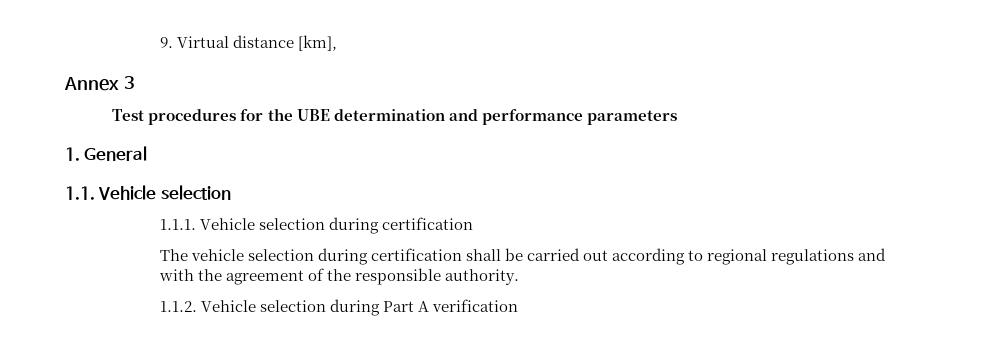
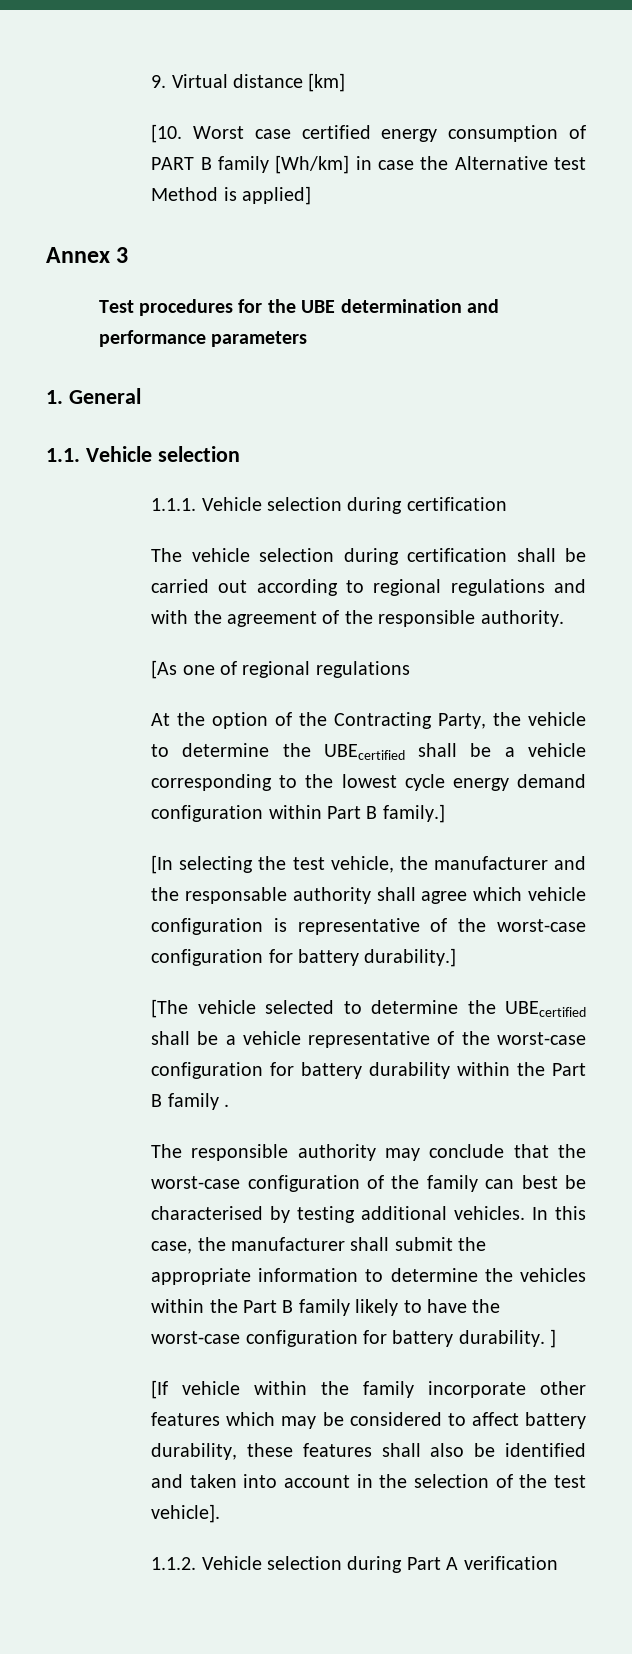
- 9. Virtual distance [km],
+ 9. Virtual distance [km]
+ [10. Worst case certified energy consumption of PART B family [Wh/km] in case the Alternative test Method is applied]
+ [As one of regional regulations
+ At the option of the Contracting Party, the vehicle to determine the UBEcertified shall be a vehicle corresponding to the lowest cycle energy demand configuration within Part B family.]
+ [In selecting the test vehicle, the manufacturer and the responsable authority shall agree which vehicle configuration is representative of the worst-case configuration for battery durability.]
+ [The vehicle selected to determine the UBEcertified shall be a vehicle representative of the worst-case configuration for battery durability within the Part B family .
+ The responsible authority may conclude that the worst-case configuration of the family can best be characterised by testing additional vehicles. In this case, the manufacturer shall submit the appropriate information to determine the vehicles within the Part B family likely to have the worst-case configuration for battery durability. ]
+ [If vehicle within the family incorporate other features which may be considered to affect battery durability, these features shall also be identified and taken into account in the selection of the test vehicle].

